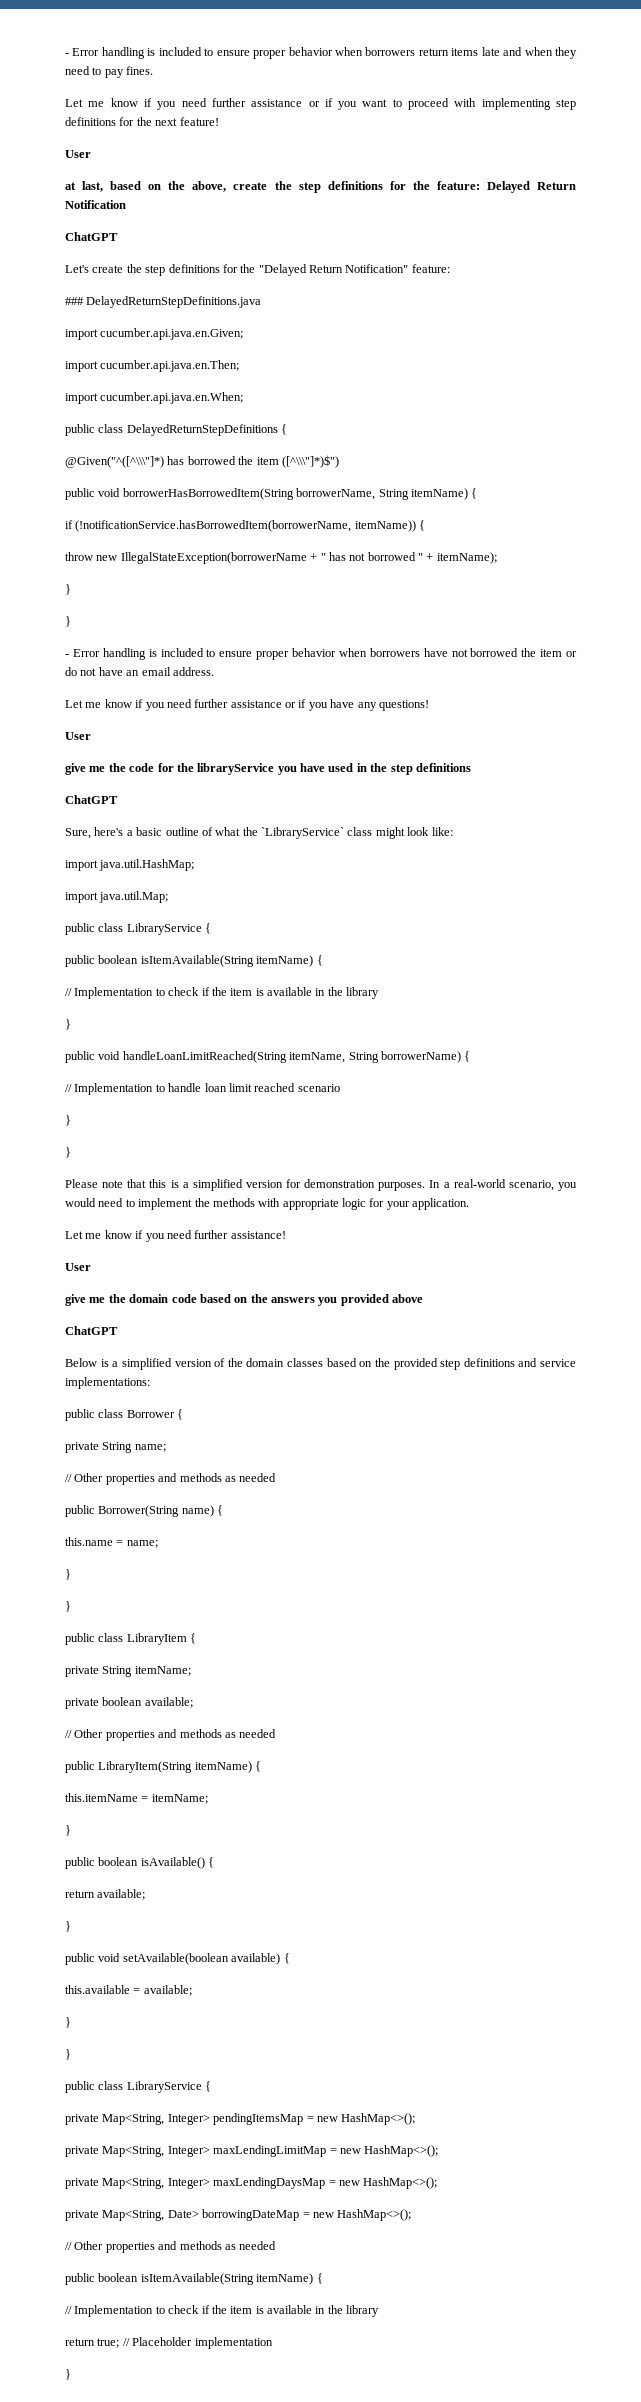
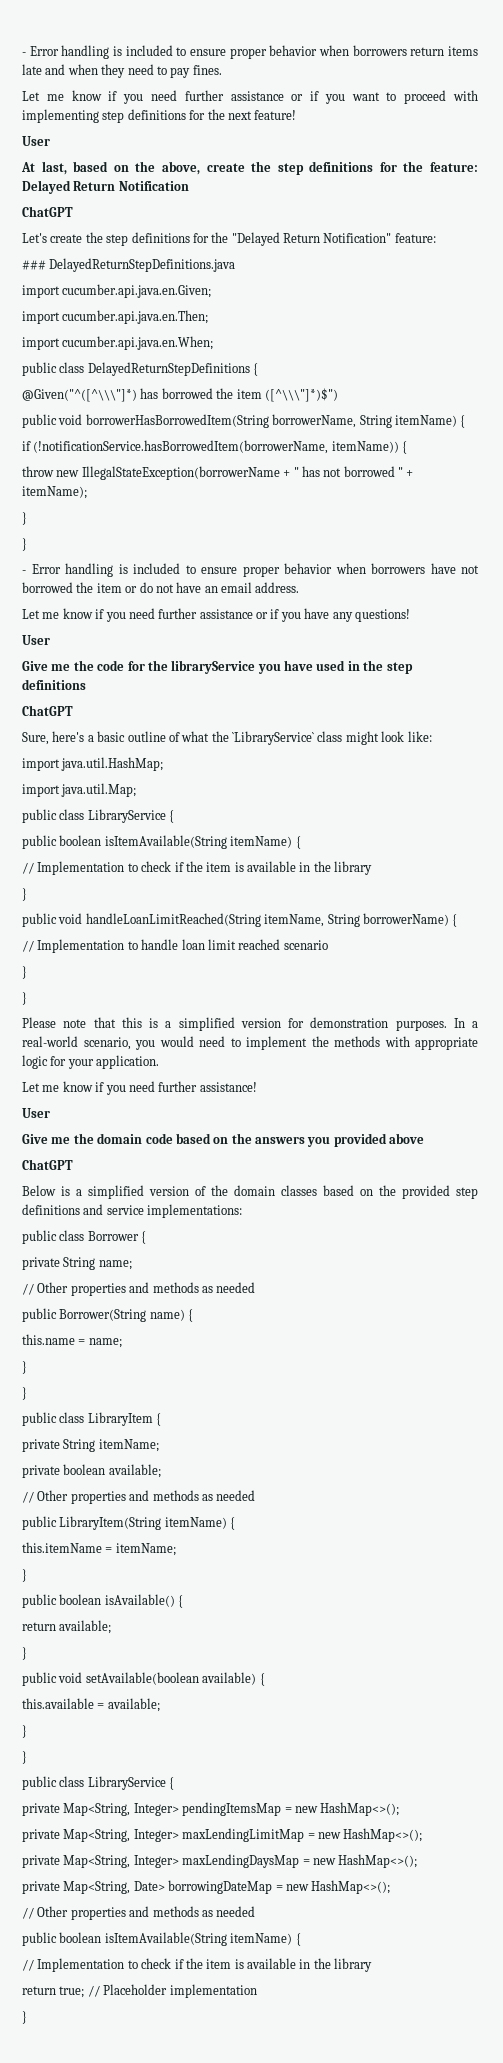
- at last, based on the above, create the step definitions for the feature: Delayed Return Notification
+ At last, based on the above, create the step definitions for the feature: Delayed Return Notification
- give me the code for the libraryService you have used in the step definitions
+ Give me the code for the libraryService you have used in the step definitions
- give me the domain code based on the answers you provided above
+ Give me the domain code based on the answers you provided above

